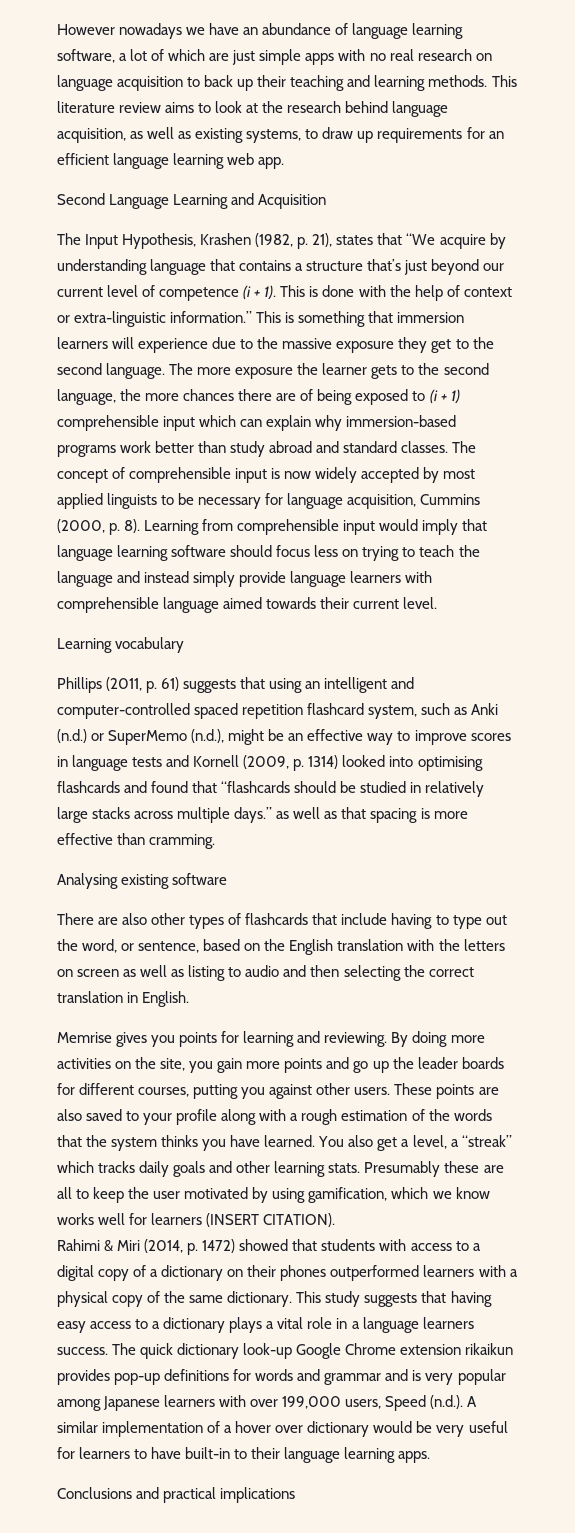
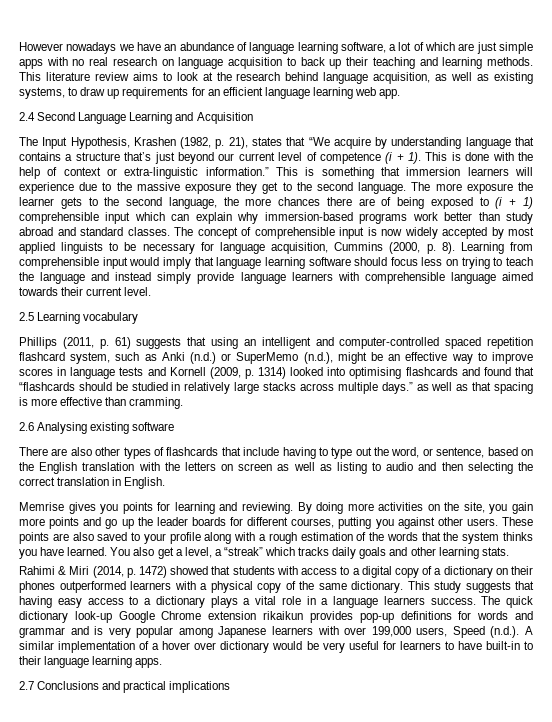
- Second Language Learning and Acquisition
+ 2.4 Second Language Learning and Acquisition
- Learning vocabulary
+ 2.5 Learning vocabulary
- Analysing existing software
+ 2.6 Analysing existing software
- Presumably these are all to keep the user motivated by using gamification, which we know works well for learners (INSERT CITATION).
- Conclusions and practical implications
+ 2.7 Conclusions and practical implications

